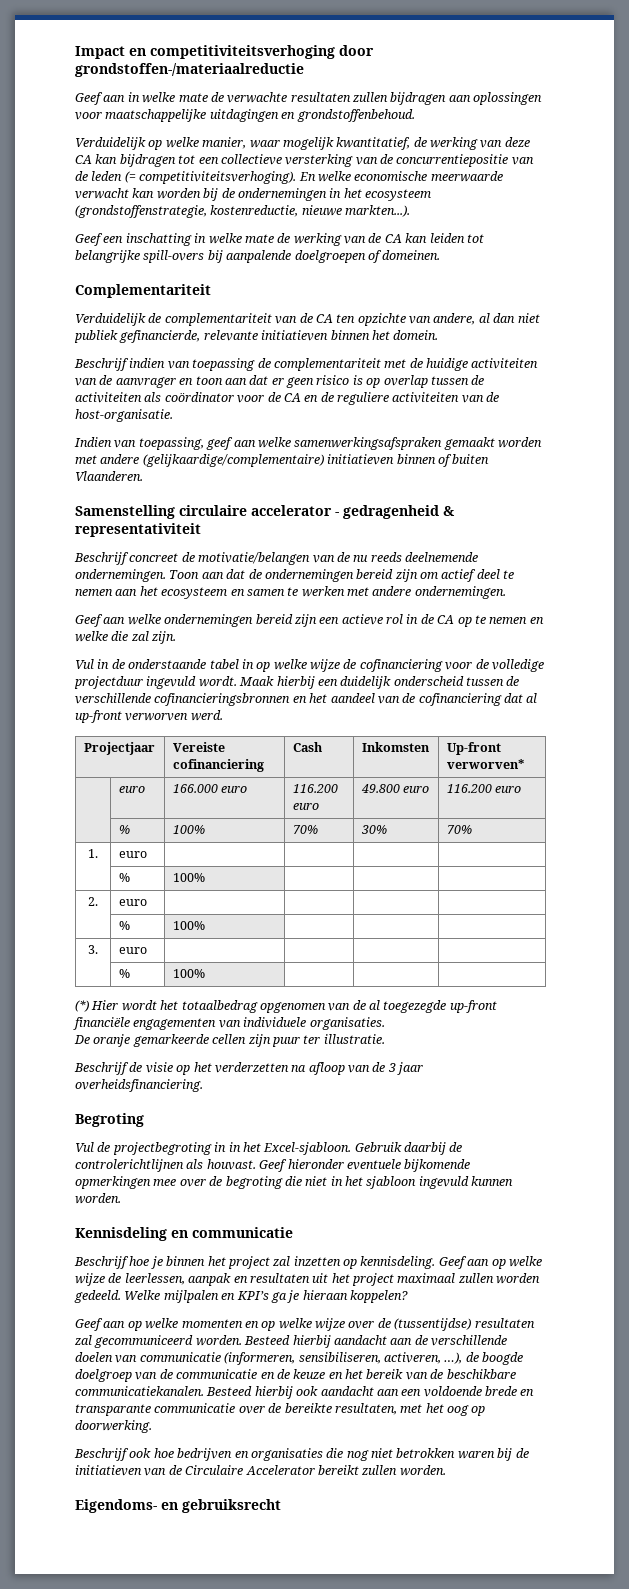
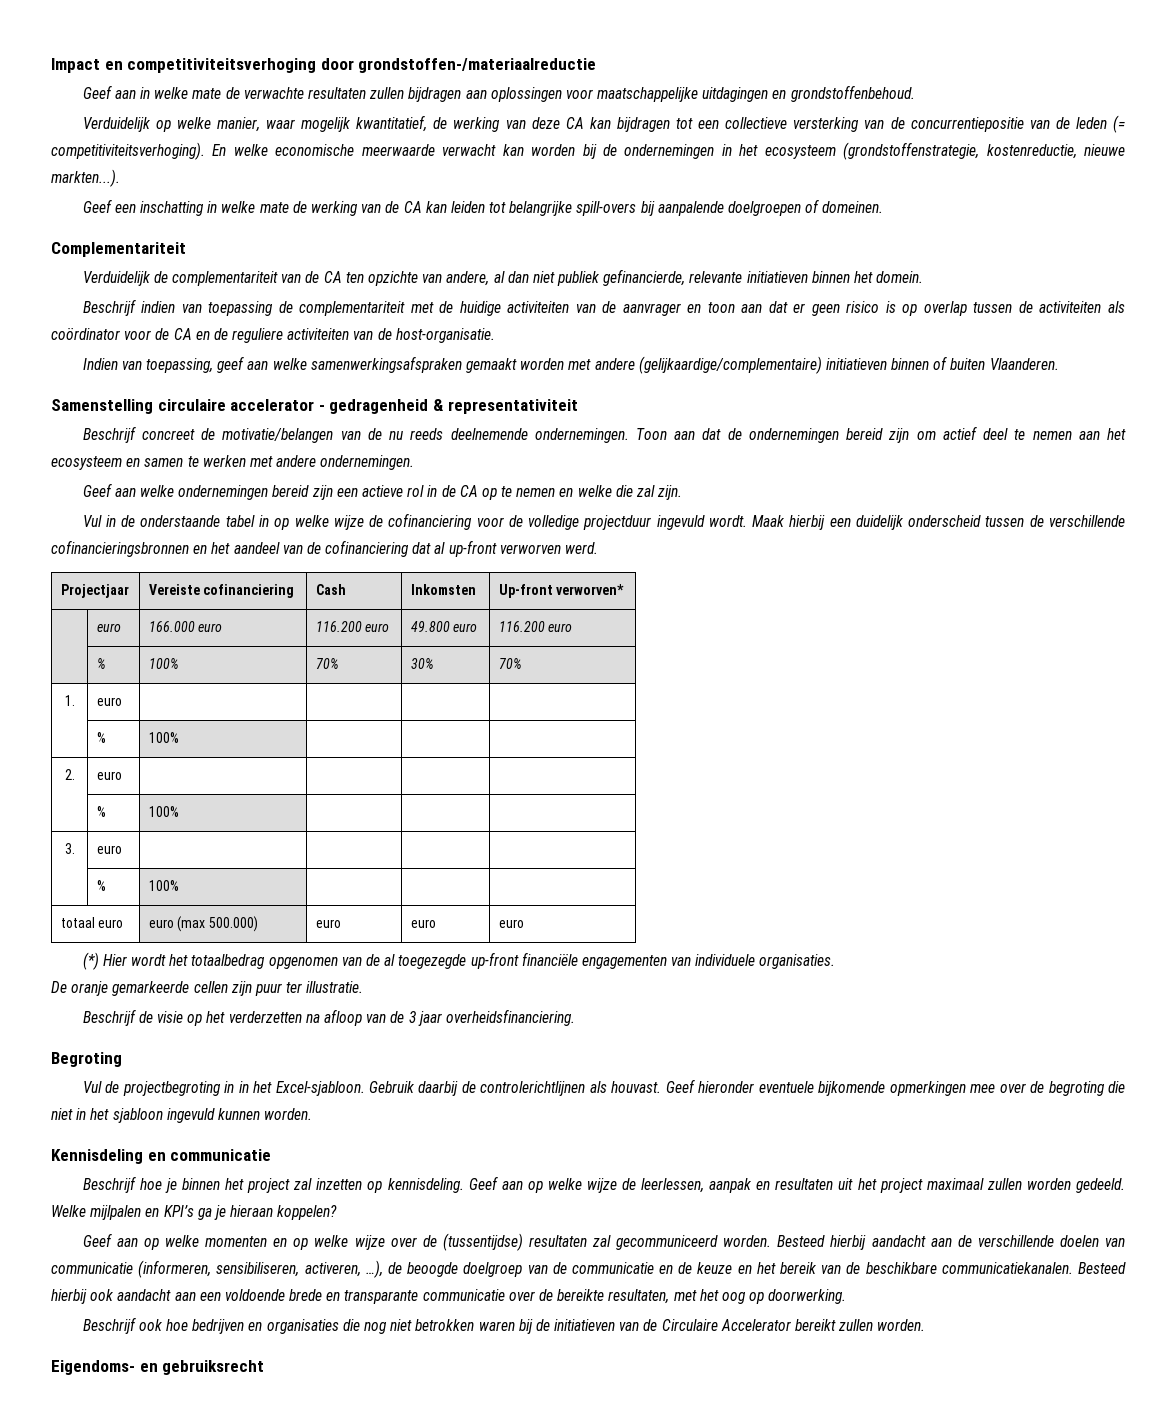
+ totaal euro | euro (max 500.000) | euro | euro | euro
- Besteed hierbij aandacht aan de verschillende doelen van communicatie (informeren, sensibiliseren, activeren, …), de boogde doelgroep van de communicatie en de keuze en het bereik van de beschikbare communicatiekanalen.
+ Besteed hierbij aandacht aan de verschillende doelen van communicatie (informeren, sensibiliseren, activeren, …), de beoogde doelgroep van de communicatie en de keuze en het bereik van de beschikbare communicatiekanalen.

